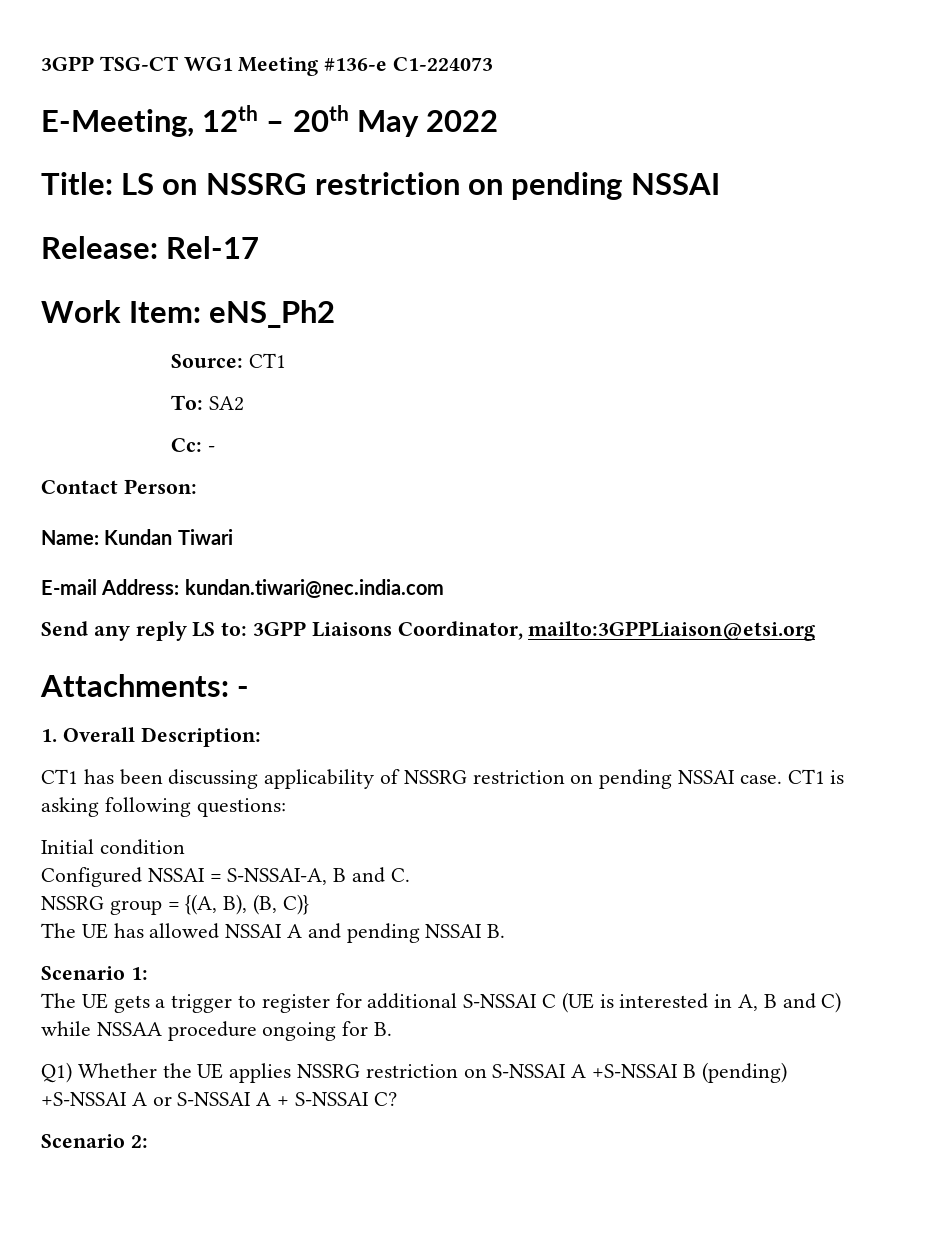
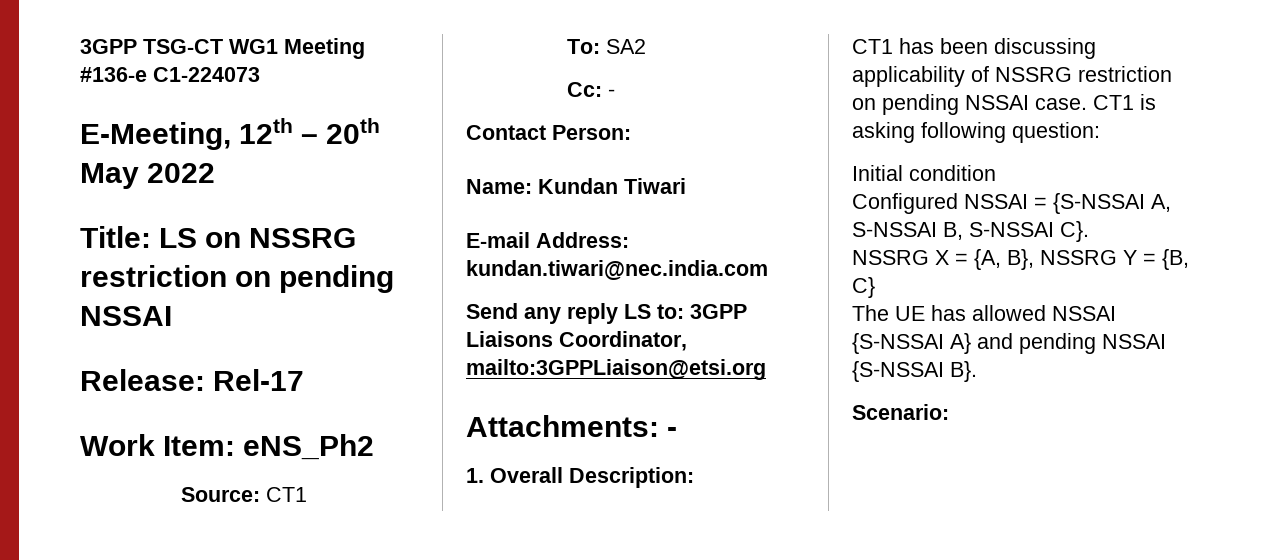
- CT1 is asking following questions:
+ CT1 is asking following question:
- Configured NSSAI = S-NSSAI-A, B and C.
- NSSRG group = {(A, B), (B, C)}
+ Configured NSSAI = {S-NSSAI A, S-NSSAI B, S-NSSAI C}.
+ NSSRG X = {A, B}, NSSRG Y = {B, C}
- The UE has allowed NSSAI A and pending NSSAI B.
- Scenario 1:
- The UE gets a trigger to register for additional S-NSSAI C (UE is interested in A, B and C) while NSSAA procedure ongoing for B.
- Q1) Whether the UE applies NSSRG restriction on S-NSSAI A +S-NSSAI B (pending) +S-NSSAI A or S-NSSAI A + S-NSSAI C?
- Scenario 2:
+ The UE has allowed NSSAI {S-NSSAI A} and pending NSSAI {S-NSSAI B}.
+ Scenario:

